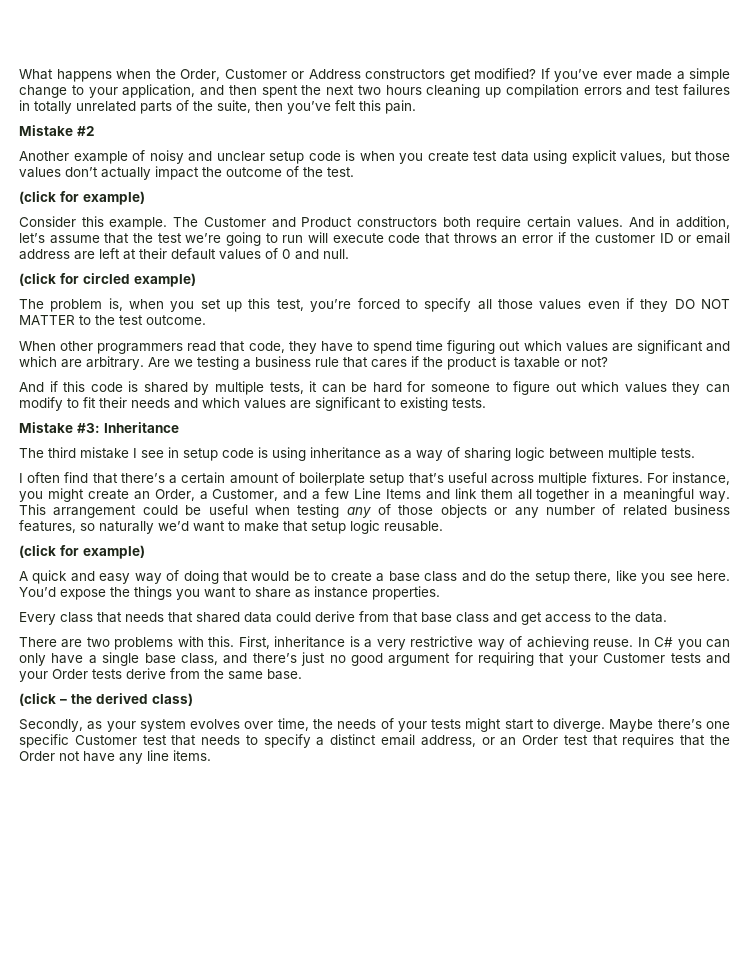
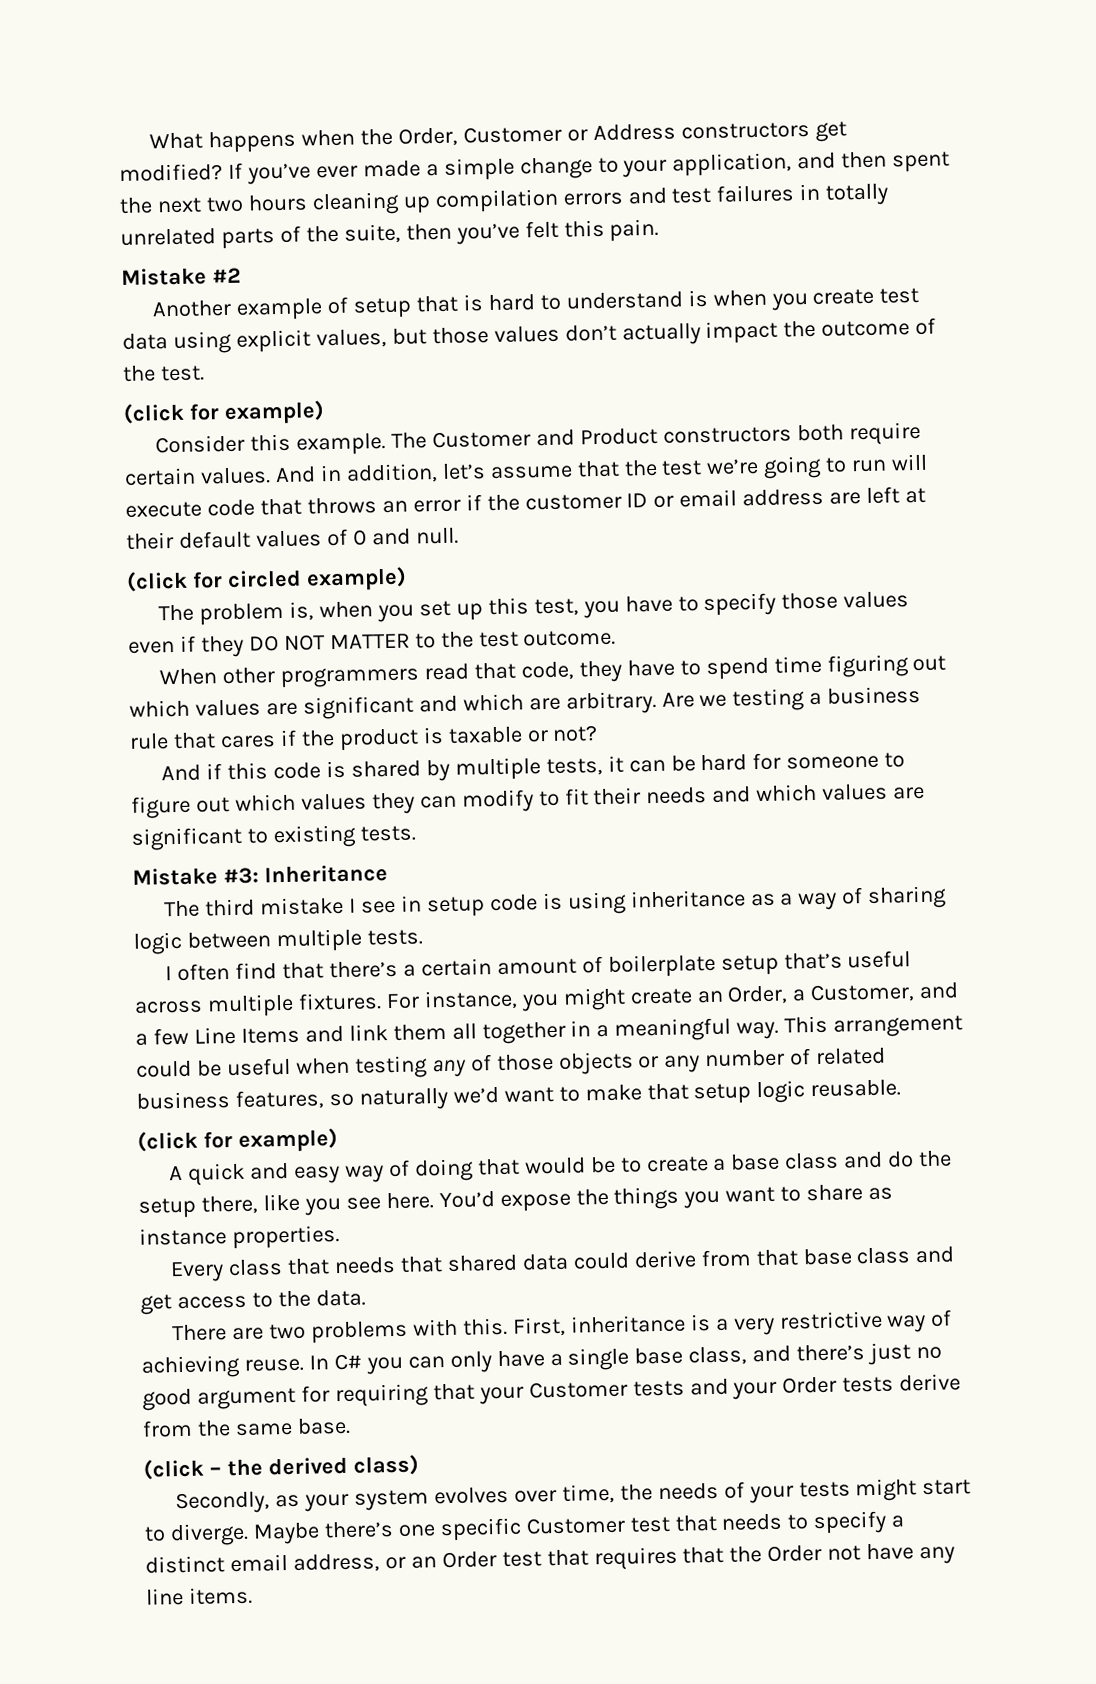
- Another example of noisy and unclear setup code is when you create test data using explicit values, but those values don’t actually impact the outcome of the test.
+ Another example of setup that is hard to understand is when you create test data using explicit values, but those values don’t actually impact the outcome of the test.
- The problem is, when you set up this test, you’re forced to specify all those values even if they DO NOT MATTER to the test outcome.
+ The problem is, when you set up this test, you have to specify those values even if they DO NOT MATTER to the test outcome.

